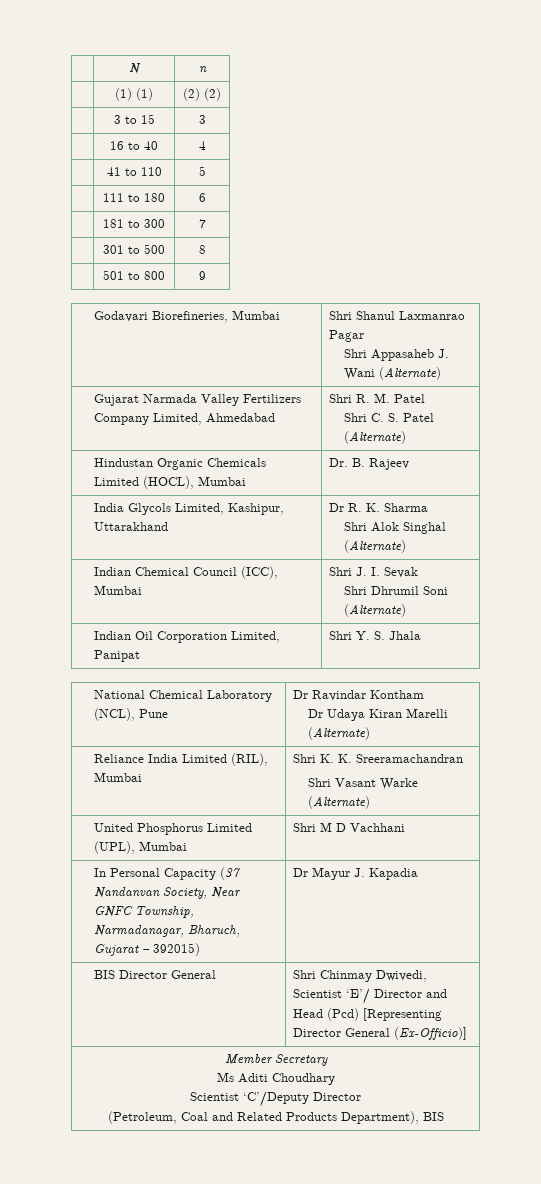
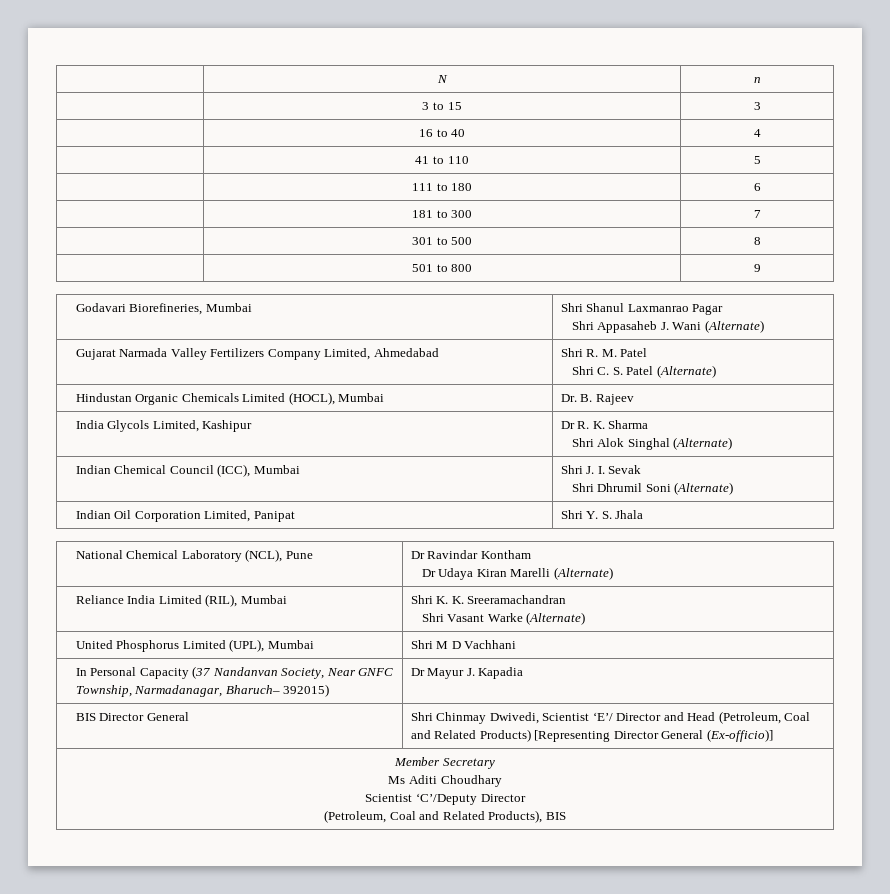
- | (1) (1) | (2) (2)
- India Glycols Limited, Kashipur, Uttarakhand | Dr R. K. Sharma
+ India Glycols Limited, Kashipur | Dr R. K. Sharma
- In Personal Capacity (37 Nandanvan Society, Near GNFC Township, Narmadanagar, Bharuch, Gujarat – 392015) | Dr Mayur J. Kapadia
+ In Personal Capacity (37 Nandanvan Society, Near GNFC Township, Narmadanagar, Bharuch– 392015) | Dr Mayur J. Kapadia
- BIS Director General | Shri Chinmay Dwivedi, Scientist ‘E’/ Director and Head (Pcd) [Representing Director General (Ex-Officio)]
+ BIS Director General | Shri Chinmay Dwivedi, Scientist ‘E’/ Director and Head (Petroleum, Coal and Related Products) [Representing Director General (Ex-officio)]
  Member Secretary
  Ms Aditi Choudhary
  Scientist ‘C’/Deputy Director
- (Petroleum, Coal and Related Products Department), BIS
+ (Petroleum, Coal and Related Products), BIS

